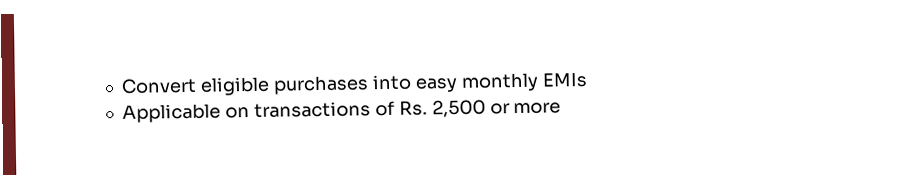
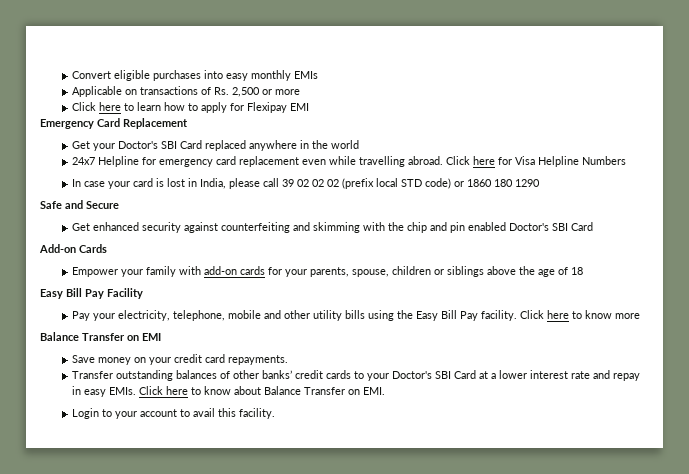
+ Click here to learn how to apply for Flexipay EMI
+ Emergency Card Replacement
+ Get your Doctor's SBI Card replaced anywhere in the world
+ 24x7 Helpline for emergency card replacement even while travelling abroad. Click here for Visa Helpline Numbers
+ In case your card is lost in India, please call 39 02 02 02 (prefix local STD code) or 1860 180 1290
+ Safe and Secure
+ Get enhanced security against counterfeiting and skimming with the chip and pin enabled Doctor's SBI Card
+ Add-on Cards
+ Empower your family with add-on cards for your parents, spouse, children or siblings above the age of 18
+ Easy Bill Pay Facility
+ Pay your electricity, telephone, mobile and other utility bills using the Easy Bill Pay facility. Click here to know more
+ Balance Transfer on EMI
+ Save money on your credit card repayments.
+ Transfer outstanding balances of other banks’ credit cards to your Doctor's SBI Card at a lower interest rate and repay in easy EMIs. Click here to know about Balance Transfer on EMI.
+ Login to your account to avail this facility.

